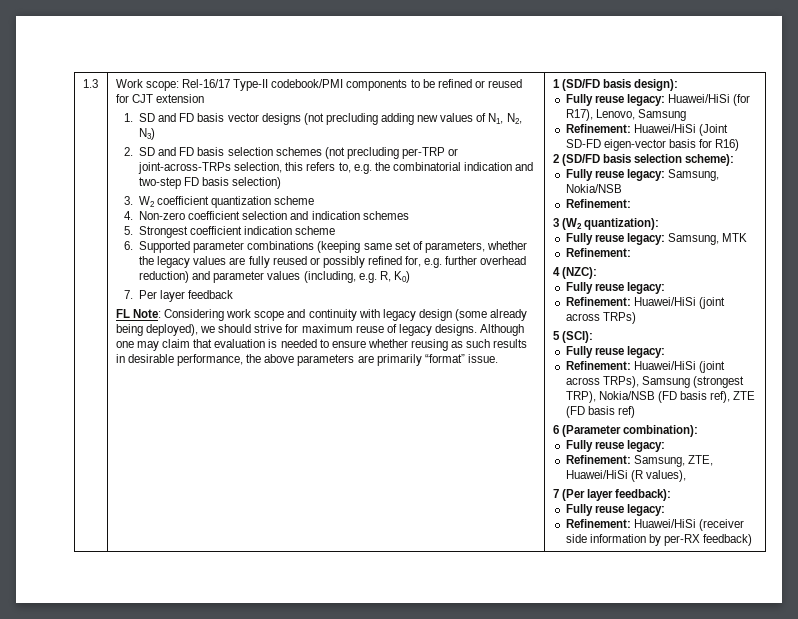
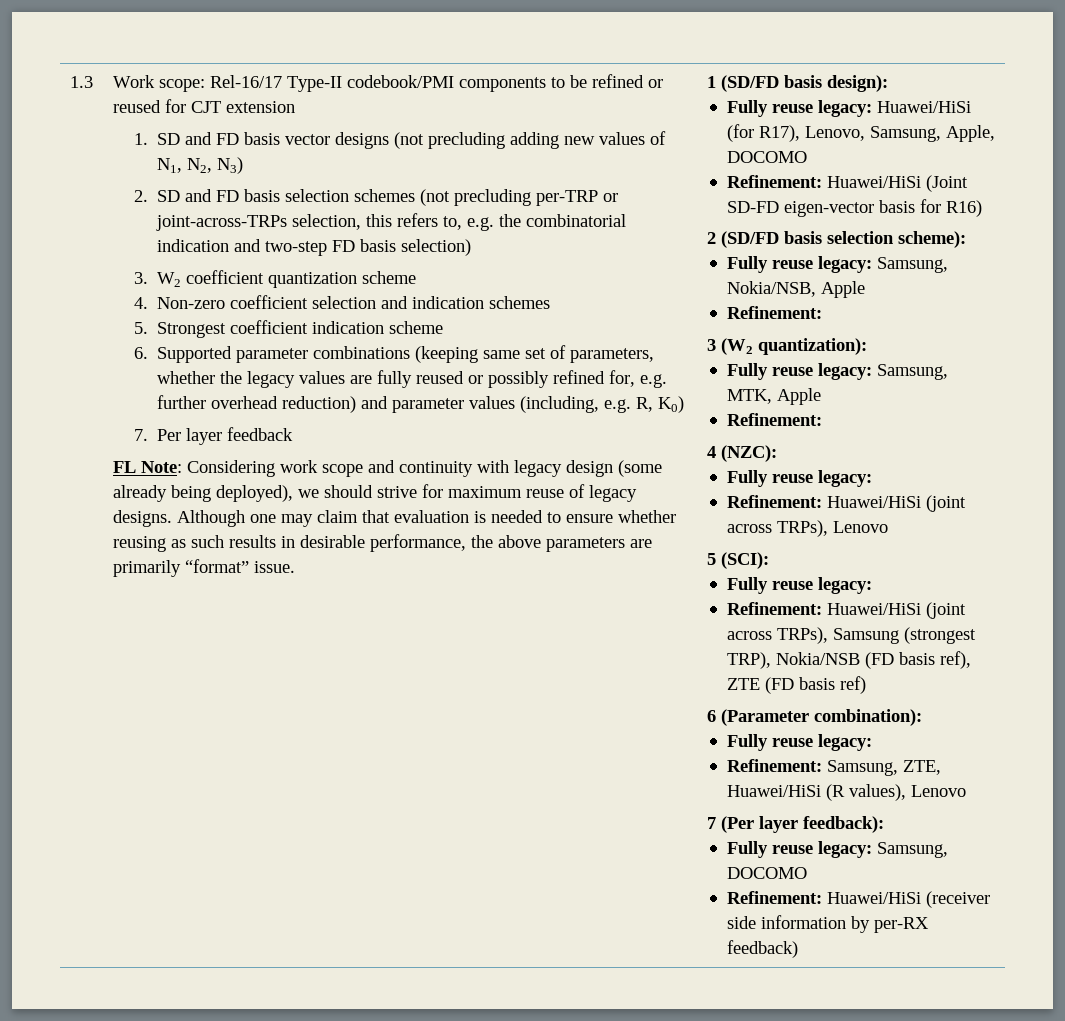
- Fully reuse legacy: Huawei/HiSi (for R17), Lenovo, Samsung
+ Fully reuse legacy: Huawei/HiSi (for R17), Lenovo, Samsung, Apple, DOCOMO
- Fully reuse legacy: Samsung, Nokia/NSB
+ Fully reuse legacy: Samsung, Nokia/NSB, Apple
- Fully reuse legacy: Samsung, MTK
+ Fully reuse legacy: Samsung, MTK, Apple
- Refinement: Huawei/HiSi (joint across TRPs)
+ Refinement: Huawei/HiSi (joint across TRPs), Lenovo
- Refinement: Samsung, ZTE, Huawei/HiSi (R values),
+ Refinement: Samsung, ZTE, Huawei/HiSi (R values), Lenovo
  7 (Per layer feedback):
- Fully reuse legacy:
+ Fully reuse legacy: Samsung, DOCOMO

